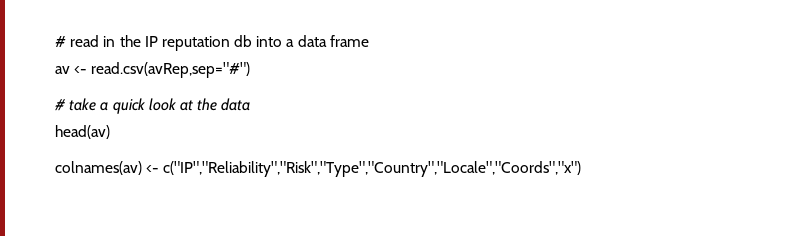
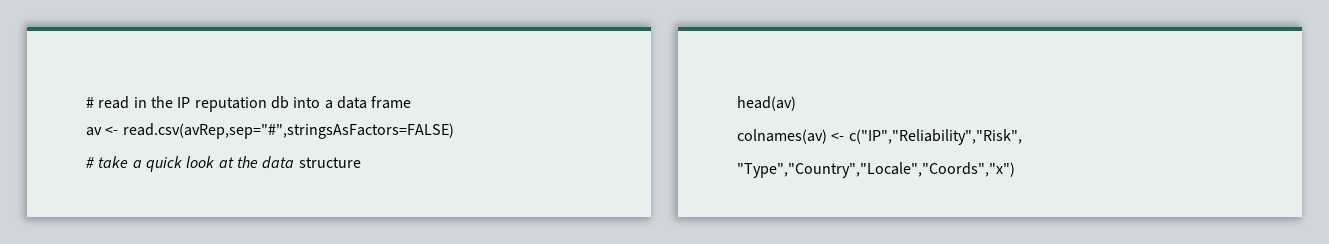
- av <- read.csv(avRep,sep="#")
+ av <- read.csv(avRep,sep="#",stringsAsFactors=FALSE)
- # take a quick look at the data
+ # take a quick look at the data structure
- colnames(av) <- c("IP","Reliability","Risk","Type","Country","Locale","Coords","x")
+ colnames(av) <- c("IP","Reliability","Risk",
+ "Type","Country","Locale","Coords","x")

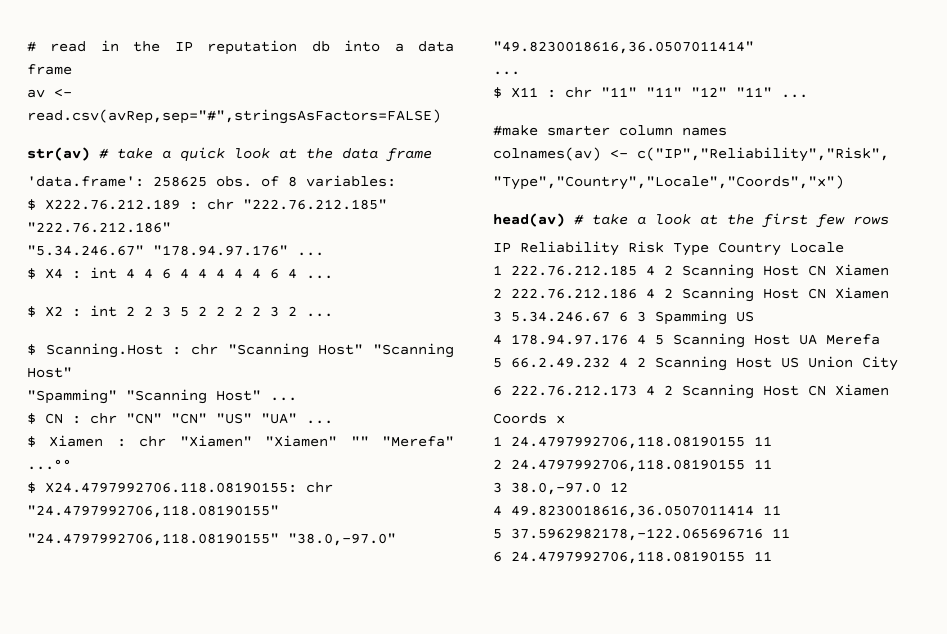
- # take a quick look at the data structure
- head(av)
+ str(av) # take a quick look at the data frame
+ 'data.frame': 258625 obs. of 8 variables:
+ $ X222.76.212.189 : chr "222.76.212.185" "222.76.212.186"
+ "5.34.246.67" "178.94.97.176" ...
+ $ X4 : int 4 4 6 4 4 4 4 4 6 4 ...
+ $ X2 : int 2 2 3 5 2 2 2 2 3 2 ...
+ $ Scanning.Host : chr "Scanning Host" "Scanning Host"
+ "Spamming" "Scanning Host" ...
+ $ CN : chr "CN" "CN" "US" "UA" ...
+ $ Xiamen : chr "Xiamen" "Xiamen" "" "Merefa" ...°°
+ $ X24.4797992706.118.08190155: chr "24.4797992706,118.08190155"
+ "24.4797992706,118.08190155" "38.0,-97.0" "49.8230018616,36.0507011414"
+ ...
+ $ X11 : chr "11" "11" "12" "11" ...
+ #make smarter column names
  colnames(av) <- c("IP","Reliability","Risk",
  "Type","Country","Locale","Coords","x")
+ head(av) # take a look at the first few rows
+ IP Reliability Risk Type Country Locale
+ 1 222.76.212.185 4 2 Scanning Host CN Xiamen
+ 2 222.76.212.186 4 2 Scanning Host CN Xiamen
+ 3 5.34.246.67 6 3 Spamming US
+ 4 178.94.97.176 4 5 Scanning Host UA Merefa
+ 5 66.2.49.232 4 2 Scanning Host US Union City
+ 6 222.76.212.173 4 2 Scanning Host CN Xiamen
+ Coords x
+ 1 24.4797992706,118.08190155 11
+ 2 24.4797992706,118.08190155 11
+ 3 38.0,-97.0 12
+ 4 49.8230018616,36.0507011414 11
+ 5 37.5962982178,-122.065696716 11
+ 6 24.4797992706,118.08190155 11

